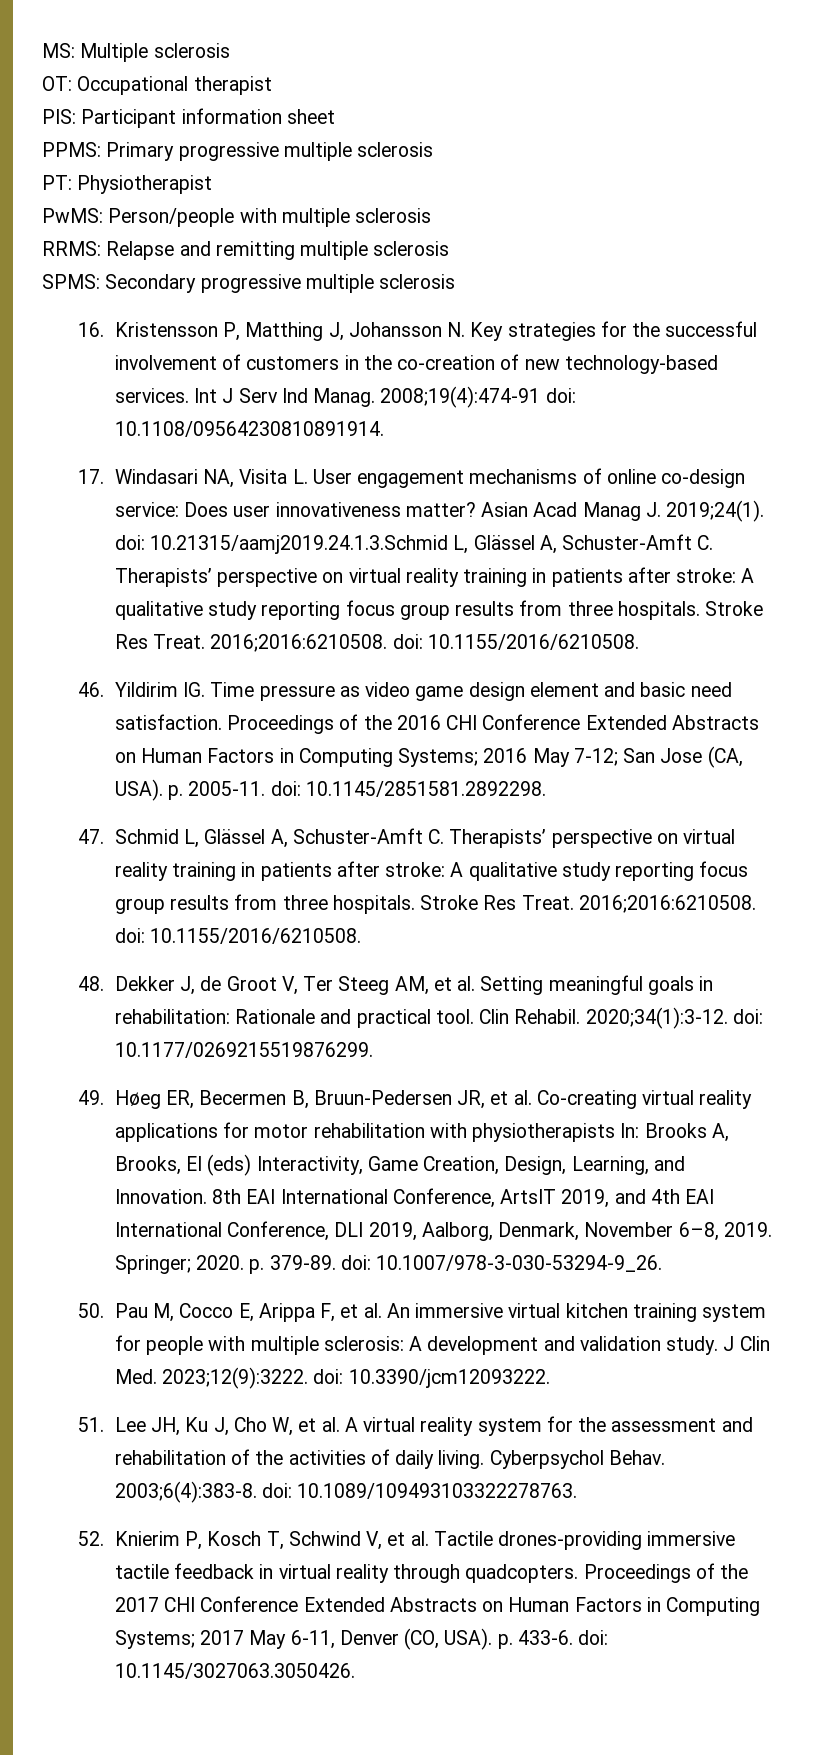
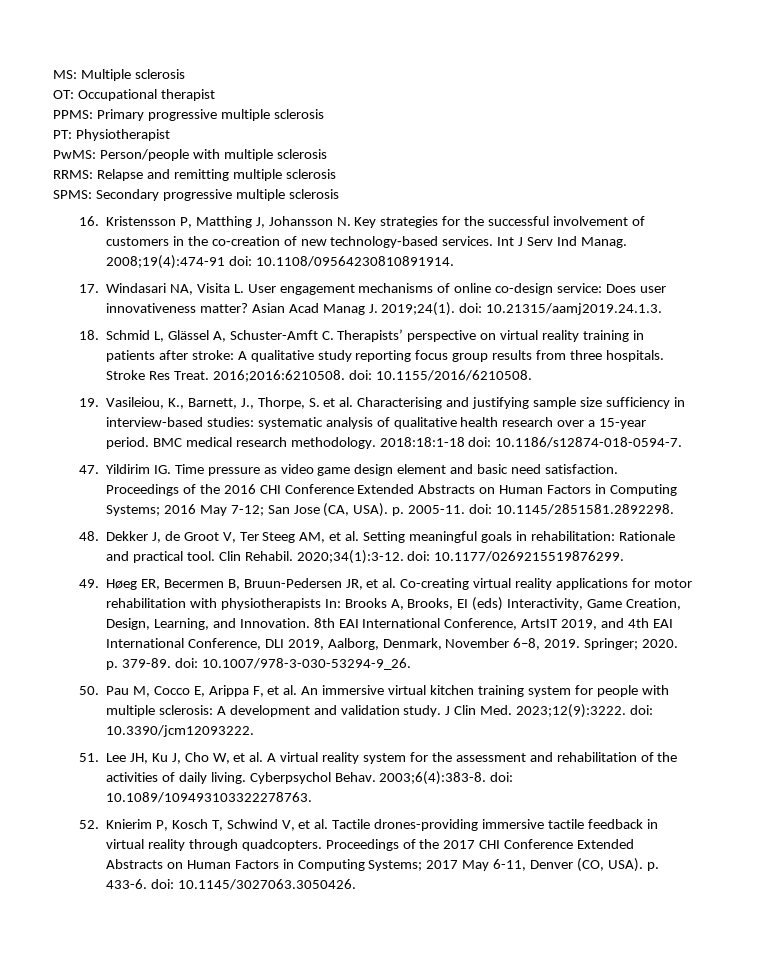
- PIS: Participant information sheet
- Asian Acad Manag J. 2019;24(1). doi: 10.21315/aamj2019.24.1.3.Schmid L, Glässel A, Schuster-Amft C. Therapists’ perspective on virtual reality training in patients after stroke: A qualitative study reporting focus group results from three hospitals.
+ Asian Acad Manag J. 2019;24(1). doi: 10.21315/aamj2019.24.1.3.
+ 18. Schmid L, Glässel A, Schuster-Amft C. Therapists’ perspective on virtual reality training in patients after stroke: A qualitative study reporting focus group results from three hospitals.
- 46. Yildirim IG. Time pressure as video game design element and basic need satisfaction.
+ 19. Vasileiou, K., Barnett, J., Thorpe, S. et al. Characterising and justifying sample size sufficiency in interview-based studies: systematic analysis of qualitative health research over a 15-year period. BMC medical research methodology. 2018:18:1-18 doi: 10.1186/s12874-018-0594-7.
+ 47. Yildirim IG. Time pressure as video game design element and basic need satisfaction.
- 47. Schmid L, Glässel A, Schuster-Amft C. Therapists’ perspective on virtual reality training in patients after stroke: A qualitative study reporting focus group results from three hospitals. Stroke Res Treat. 2016;2016:6210508. doi: 10.1155/2016/6210508.

